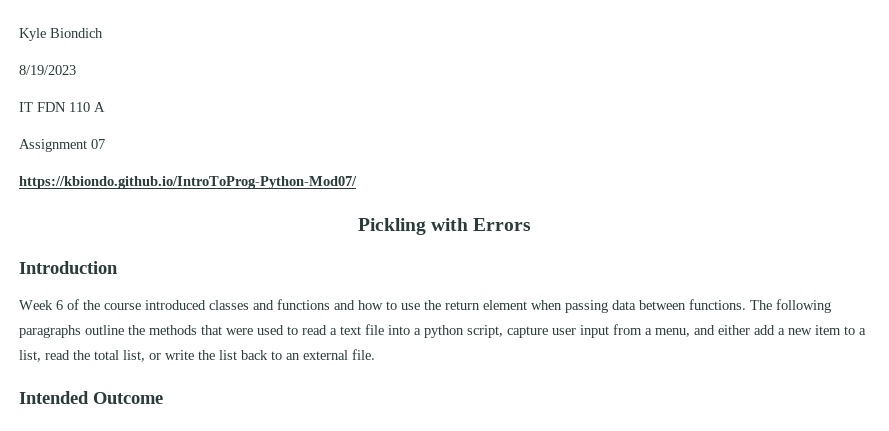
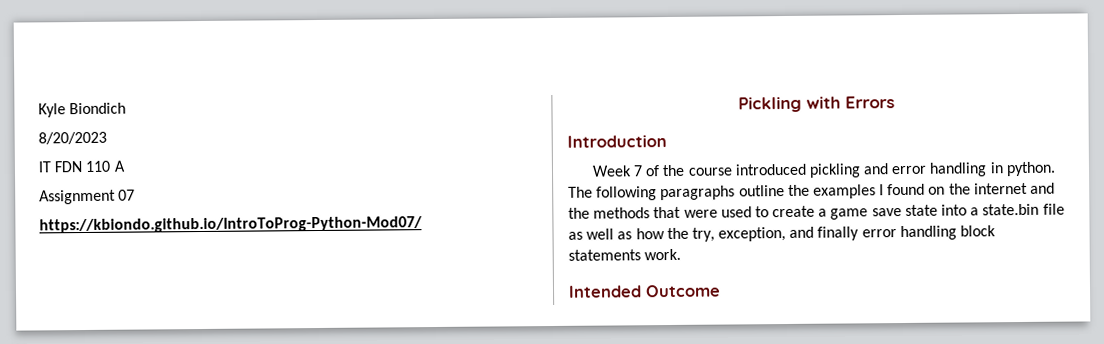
- 8/19/2023
+ 8/20/2023
- Week 6 of the course introduced classes and functions and how to use the return element when passing data between functions.
+ Week 7 of the course introduced pickling and error handling in python.
- The following paragraphs outline the methods that were used to read a text file into a python script, capture user input from a menu, and either add a new item to a list, read the total list, or write the list back to an external file.
+ The following paragraphs outline the examples I found on the internet and the methods that were used to create a game save state into a state.bin file as well as how the try, exception, and finally error handling block statements work.

